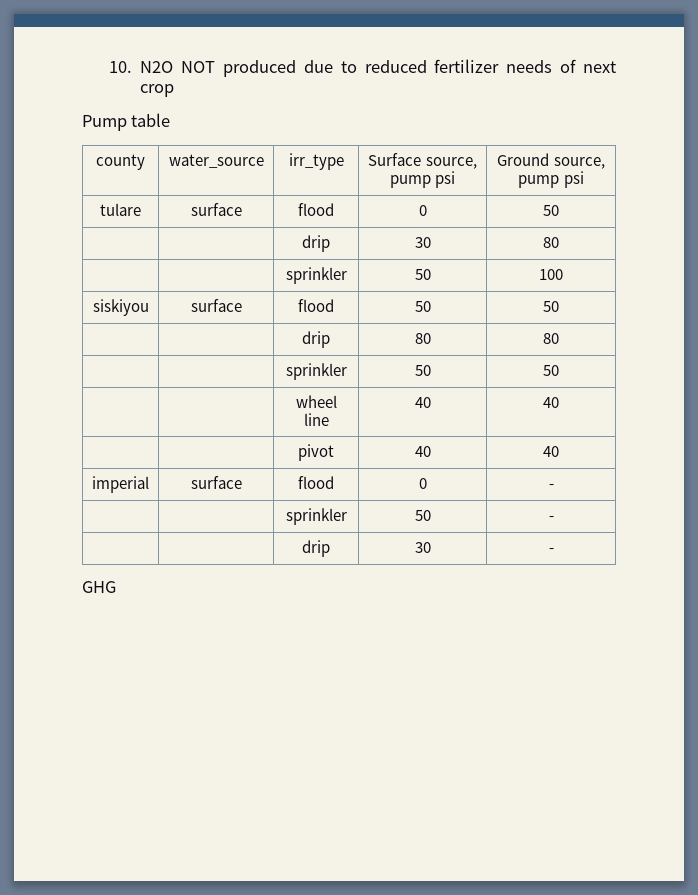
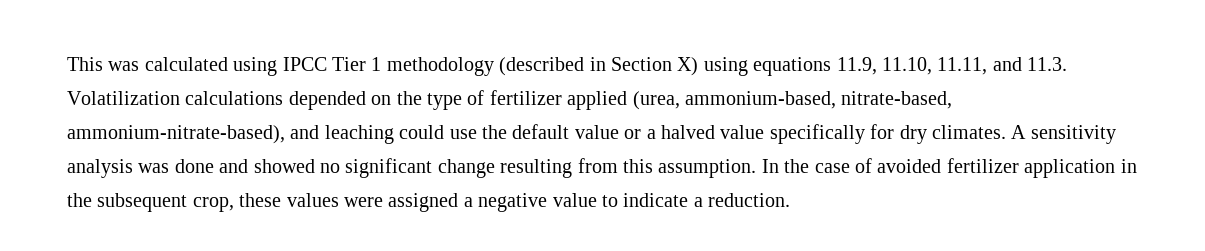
- 10. N2O NOT produced due to reduced fertilizer needs of next crop
- Pump table
- county | water_source | irr_type | Surface source, pump psi | Ground source, pump psi
- tulare | surface | flood | 0 | 50
- | | drip | 30 | 80
- | | sprinkler | 50 | 100
- siskiyou | surface | flood | 50 | 50
- | | drip | 80 | 80
- | | sprinkler | 50 | 50
- | | wheel line | 40 | 40
- | | pivot | 40 | 40
- imperial | surface | flood | 0 | -
- | | sprinkler | 50 | -
- | | drip | 30 | -
- GHG
+ This was calculated using IPCC Tier 1 methodology (described in Section X) using equations 11.9, 11.10, 11.11, and 11.3. Volatilization calculations depended on the type of fertilizer applied (urea, ammonium-based, nitrate-based, ammonium-nitrate-based), and leaching could use the default value or a halved value specifically for dry climates. A sensitivity analysis was done and showed no significant change resulting from this assumption. In the case of avoided fertilizer application in the subsequent crop, these values were assigned a negative value to indicate a reduction.

